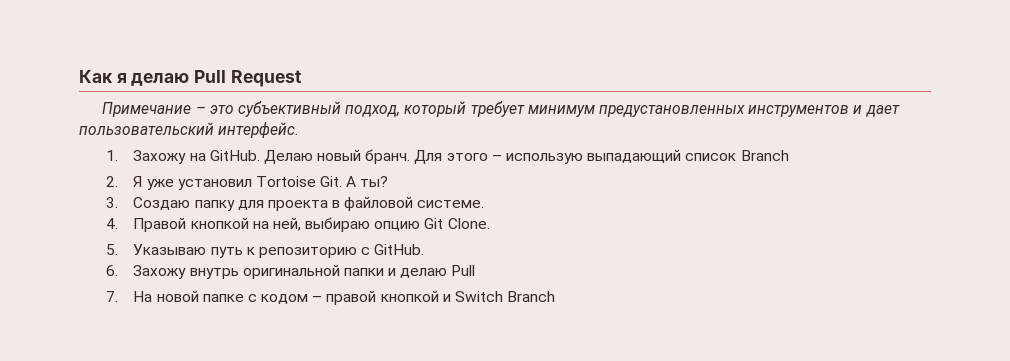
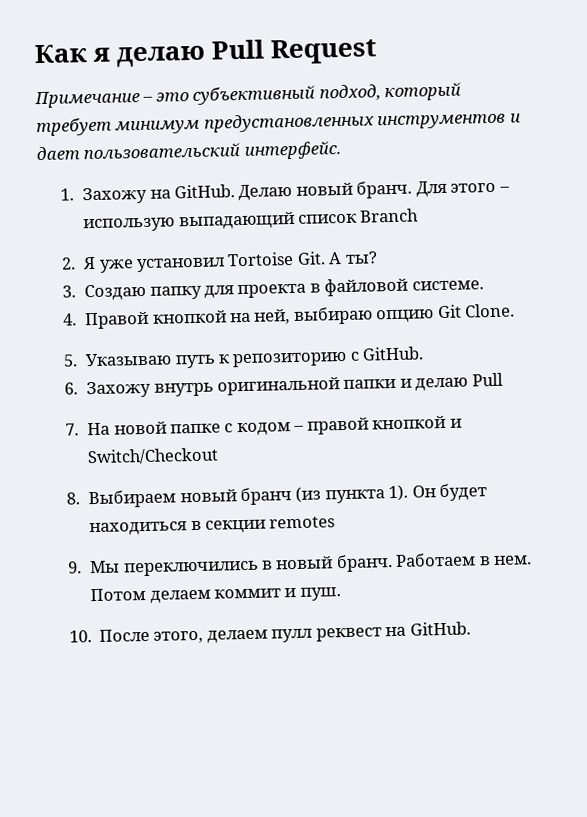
- 7. На новой папке с кодом – правой кнопкой и Switch Branch
+ 7. На новой папке с кодом – правой кнопкой и Switch/Checkout
+ 8. Выбираем новый бранч (из пункта 1). Он будет находиться в секции remotes
+ 9. Мы переключились в новый бранч. Работаем в нем. Потом делаем коммит и пуш.
+ 10. После этого, делаем пулл реквест на GitHub.

